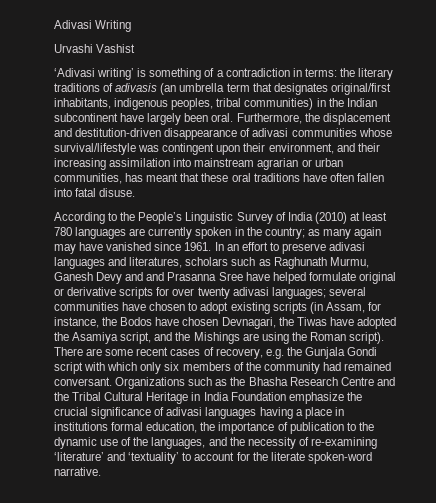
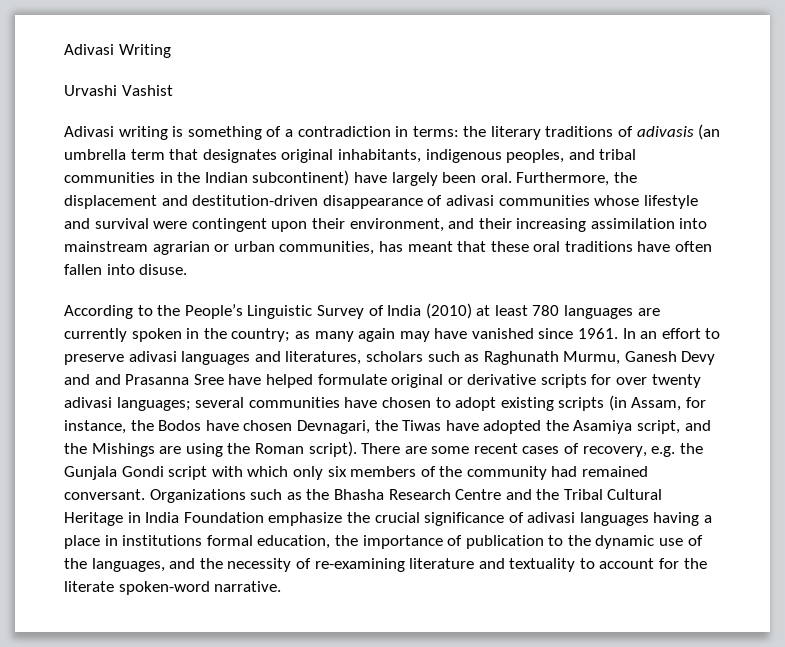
- ‘Adivasi writing’ is something of a contradiction in terms: the literary traditions of adivasis (an umbrella term that designates original/first inhabitants, indigenous peoples, tribal communities) in the Indian subcontinent have largely been oral.
+ Adivasi writing is something of a contradiction in terms: the literary traditions of adivasis (an umbrella term that designates original inhabitants, indigenous peoples, and tribal communities in the Indian subcontinent) have largely been oral.
- Furthermore, the displacement and destitution-driven disappearance of adivasi communities whose survival/lifestyle was contingent upon their environment, and their increasing assimilation into mainstream agrarian or urban communities, has meant that these oral traditions have often fallen into fatal disuse.
+ Furthermore, the displacement and destitution-driven disappearance of adivasi communities whose lifestyle and survival were contingent upon their environment, and their increasing assimilation into mainstream agrarian or urban communities, has meant that these oral traditions have often fallen into disuse.
- Organizations such as the Bhasha Research Centre and the Tribal Cultural Heritage in India Foundation emphasize the crucial significance of adivasi languages having a place in institutions formal education, the importance of publication to the dynamic use of the languages, and the necessity of re-examining ‘literature’ and ‘textuality’ to account for the literate spoken-word narrative.
+ Organizations such as the Bhasha Research Centre and the Tribal Cultural Heritage in India Foundation emphasize the crucial significance of adivasi languages having a place in institutions formal education, the importance of publication to the dynamic use of the languages, and the necessity of re-examining literature and textuality to account for the literate spoken-word narrative.

